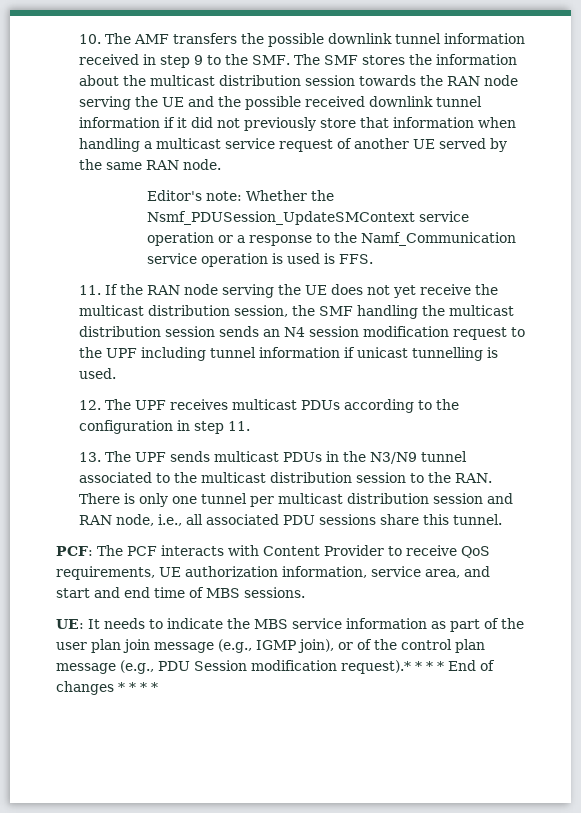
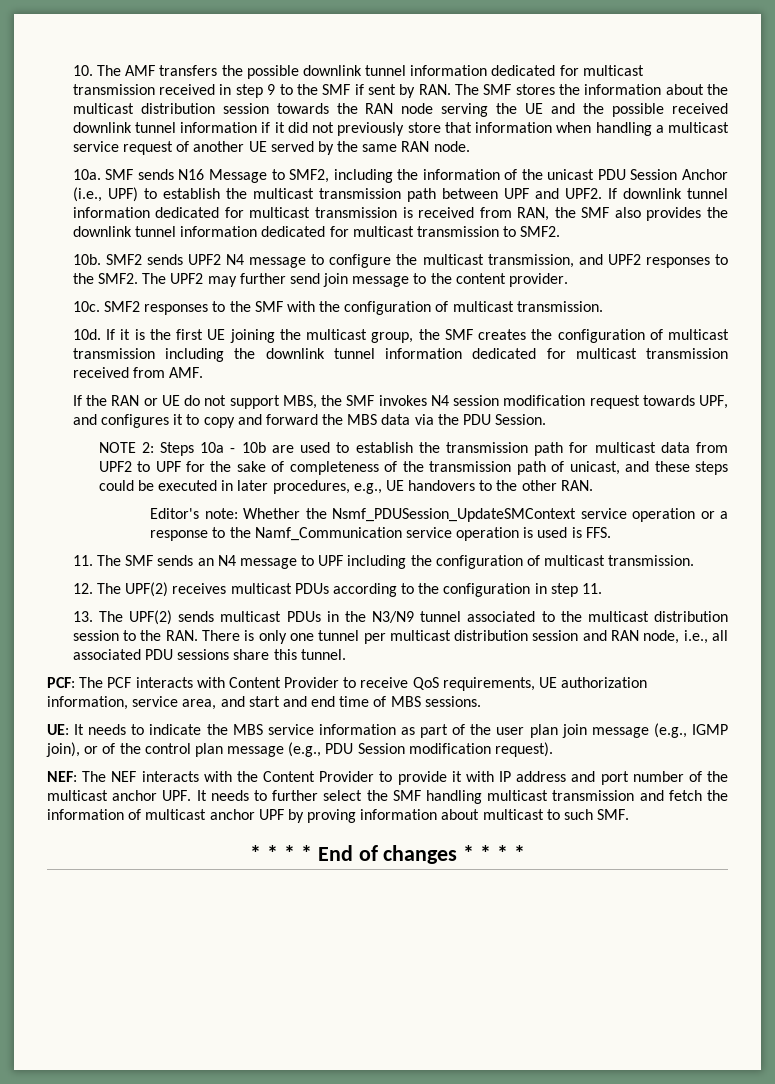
- 10. The AMF transfers the possible downlink tunnel information received in step 9 to the SMF. The SMF stores the information about the multicast distribution session towards the RAN node serving the UE and the possible received downlink tunnel information if it did not previously store that information when handling a multicast service request of another UE served by the same RAN node.
+ 10. The AMF transfers the possible downlink tunnel information dedicated for multicast transmission received in step 9 to the SMF if sent by RAN. The SMF stores the information about the multicast distribution session towards the RAN node serving the UE and the possible received downlink tunnel information if it did not previously store that information when handling a multicast service request of another UE served by the same RAN node.
+ 10a. SMF sends N16 Message to SMF2, including the information of the unicast PDU Session Anchor (i.e., UPF) to establish the multicast transmission path between UPF and UPF2. If downlink tunnel information dedicated for multicast transmission is received from RAN, the SMF also provides the downlink tunnel information dedicated for multicast transmission to SMF2.
+ 10b. SMF2 sends UPF2 N4 message to configure the multicast transmission, and UPF2 responses to the SMF2. The UPF2 may further send join message to the content provider.
+ 10c. SMF2 responses to the SMF with the configuration of multicast transmission.
+ 10d. If it is the first UE joining the multicast group, the SMF creates the configuration of multicast transmission including the downlink tunnel information dedicated for multicast transmission received from AMF.
+ If the RAN or UE do not support MBS, the SMF invokes N4 session modification request towards UPF, and configures it to copy and forward the MBS data via the PDU Session.
+ NOTE 2: Steps 10a - 10b are used to establish the transmission path for multicast data from UPF2 to UPF for the sake of completeness of the transmission path of unicast, and these steps could be executed in later procedures, e.g., UE handovers to the other RAN.
- 11. If the RAN node serving the UE does not yet receive the multicast distribution session, the SMF handling the multicast distribution session sends an N4 session modification request to the UPF including tunnel information if unicast tunnelling is used.
+ 11. The SMF sends an N4 message to UPF including the configuration of multicast transmission.
- 12. The UPF receives multicast PDUs according to the configuration in step 11.
+ 12. The UPF(2) receives multicast PDUs according to the configuration in step 11.
- 13. The UPF sends multicast PDUs in the N3/N9 tunnel associated to the multicast distribution session to the RAN. There is only one tunnel per multicast distribution session and RAN node, i.e., all associated PDU sessions share this tunnel.
+ 13. The UPF(2) sends multicast PDUs in the N3/N9 tunnel associated to the multicast distribution session to the RAN. There is only one tunnel per multicast distribution session and RAN node, i.e., all associated PDU sessions share this tunnel.
- UE: It needs to indicate the MBS service information as part of the user plan join message (e.g., IGMP join), or of the control plan message (e.g., PDU Session modification request).* * * * End of changes * * * *
+ UE: It needs to indicate the MBS service information as part of the user plan join message (e.g., IGMP join), or of the control plan message (e.g., PDU Session modification request).
+ NEF: The NEF interacts with the Content Provider to provide it with IP address and port number of the multicast anchor UPF. It needs to further select the SMF handling multicast transmission and fetch the information of multicast anchor UPF by proving information about multicast to such SMF.
+ * * * * End of changes * * * *

